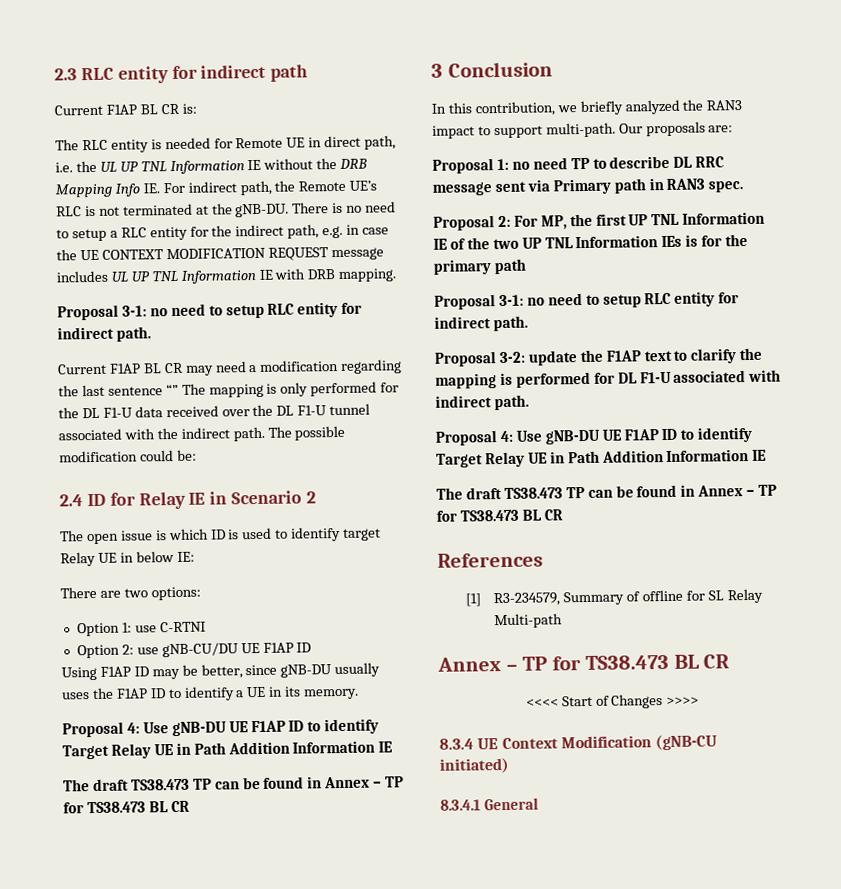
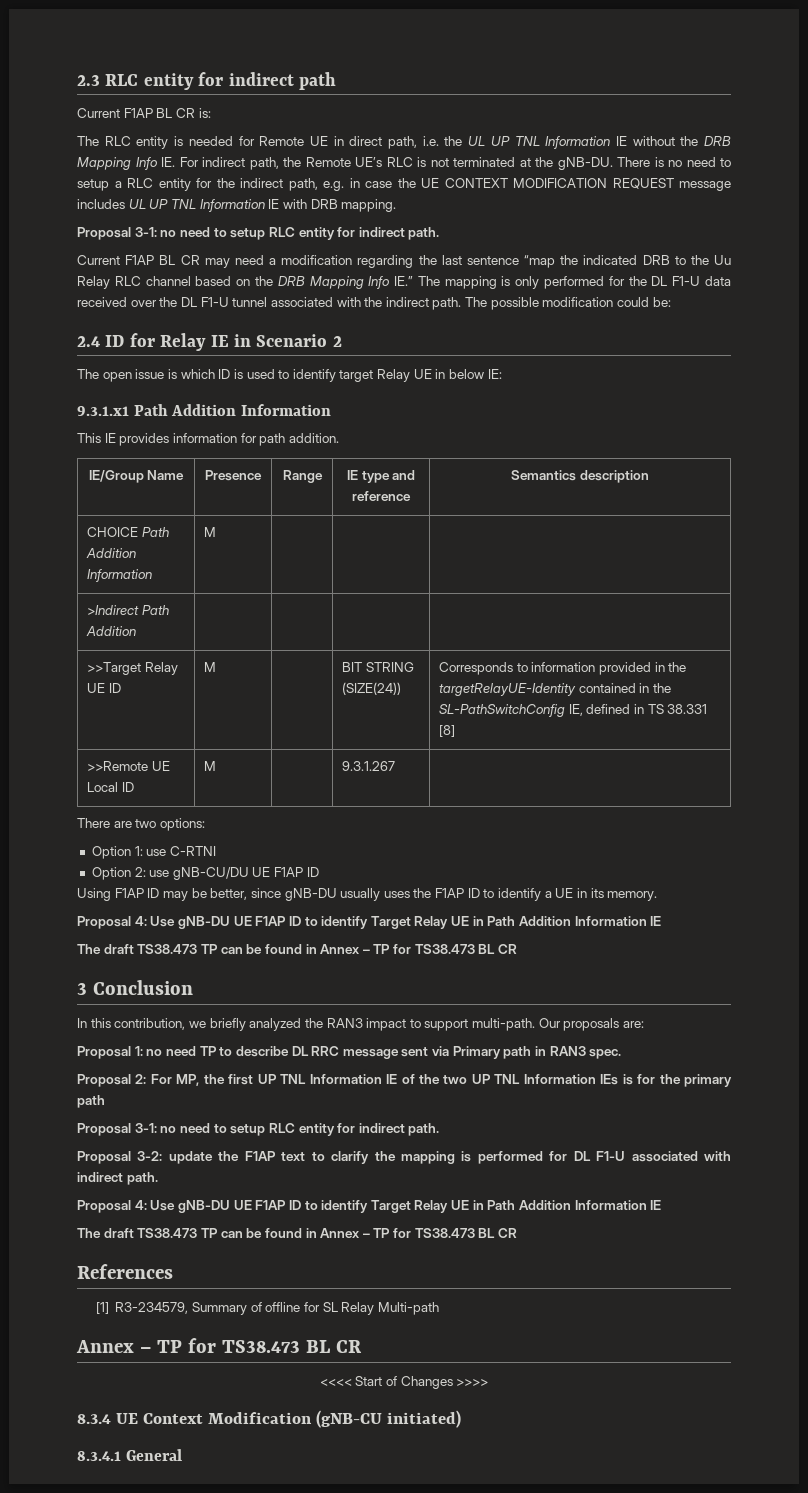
- Current F1AP BL CR may need a modification regarding the last sentence “” The mapping is only performed for the DL F1-U data received over the DL F1-U tunnel associated with the indirect path.
+ Current F1AP BL CR may need a modification regarding the last sentence “map the indicated DRB to the Uu Relay RLC channel based on the DRB Mapping Info IE.” The mapping is only performed for the DL F1-U data received over the DL F1-U tunnel associated with the indirect path.
+ 9.3.1.x1 Path Addition Information
+ This IE provides information for path addition.
+ IE/Group Name | Presence | Range | IE type and reference | Semantics description
+ CHOICE Path Addition Information | M | | |
+ >Indirect Path Addition | | | |
+ >>Target Relay UE ID | M | | BIT STRING (SIZE(24)) | Corresponds to information provided in the targetRelayUE-Identity contained in the SL-PathSwitchConfig IE, defined in TS 38.331 [8]
+ >>Remote UE Local ID | M | | 9.3.1.267 |

